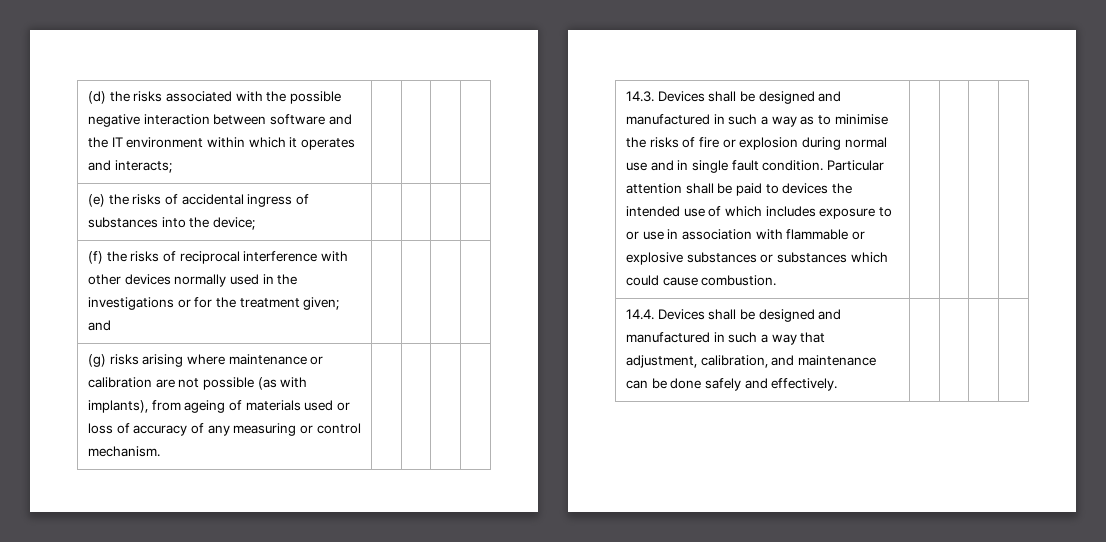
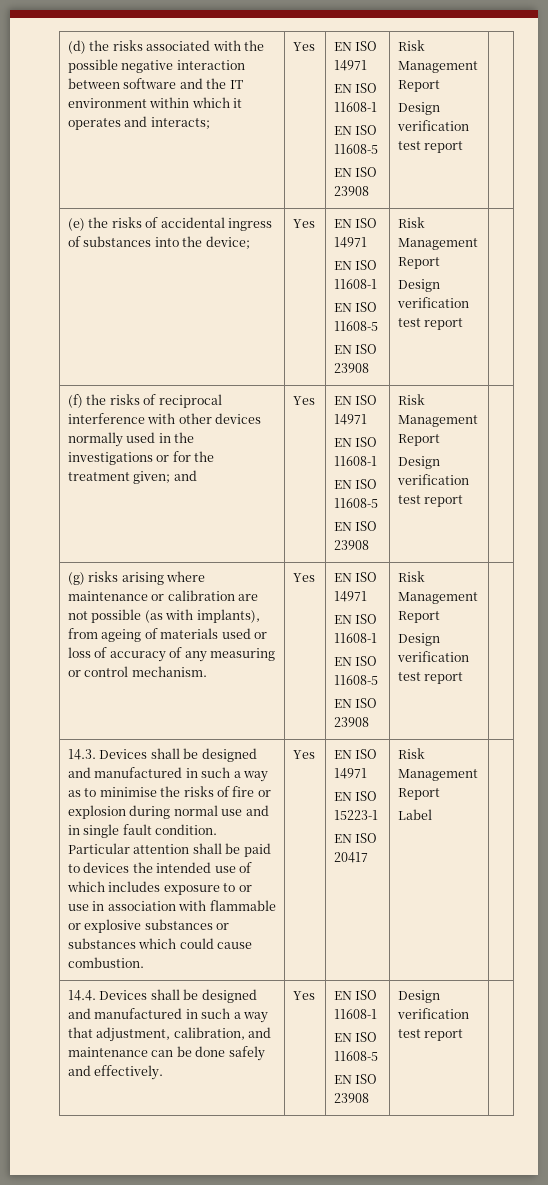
- (d) the risks associated with the possible negative interaction between software and the IT environment within which it operates and interacts;
+ (d) the risks associated with the possible negative interaction between software and the IT environment within which it operates and interacts; | Yes | EN ISO 14971
+ EN ISO 11608-1
+ EN ISO 11608-5
+ EN ISO 23908 | Risk Management Report
+ Design verification test report
- (e) the risks of accidental ingress of substances into the device; | | | |
+ (e) the risks of accidental ingress of substances into the device; | Yes | EN ISO 14971
+ EN ISO 11608-1
+ EN ISO 11608-5
+ EN ISO 23908 | Risk Management Report
+ Design verification test report |
- (f) the risks of reciprocal interference with other devices normally used in the investigations or for the treatment given; and | | | |
+ (f) the risks of reciprocal interference with other devices normally used in the investigations or for the treatment given; and | Yes | EN ISO 14971
+ EN ISO 11608-1
+ EN ISO 11608-5
+ EN ISO 23908 | Risk Management Report
+ Design verification test report |
- (g) risks arising where maintenance or calibration are not possible (as with implants), from ageing of materials used or loss of accuracy of any measuring or control mechanism.
+ (g) risks arising where maintenance or calibration are not possible (as with implants), from ageing of materials used or loss of accuracy of any measuring or control mechanism. | Yes | EN ISO 14971
+ EN ISO 11608-1
+ EN ISO 11608-5
+ EN ISO 23908 | Risk Management Report
+ Design verification test report
- Particular attention shall be paid to devices the intended use of which includes exposure to or use in association with flammable or explosive substances or substances which could cause combustion.
+ Particular attention shall be paid to devices the intended use of which includes exposure to or use in association with flammable or explosive substances or substances which could cause combustion. | Yes | EN ISO 14971
+ EN ISO 15223-1
+ EN ISO 20417 | Risk Management Report
+ Label
- 14.4. Devices shall be designed and manufactured in such a way that adjustment, calibration, and maintenance can be done safely and effectively. | | | |
+ 14.4. Devices shall be designed and manufactured in such a way that adjustment, calibration, and maintenance can be done safely and effectively. | Yes | EN ISO 11608-1
+ EN ISO 11608-5
+ EN ISO 23908 | Design verification test report |

